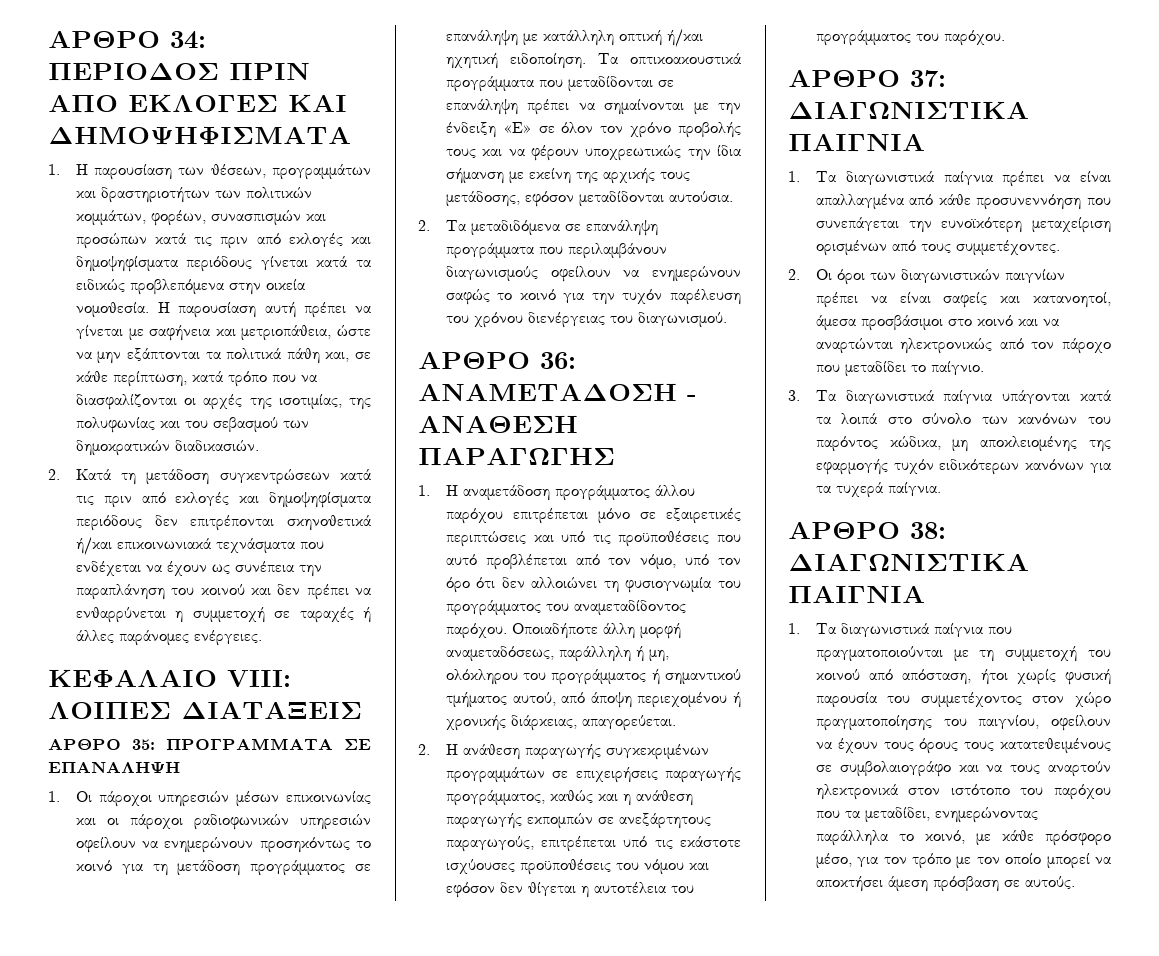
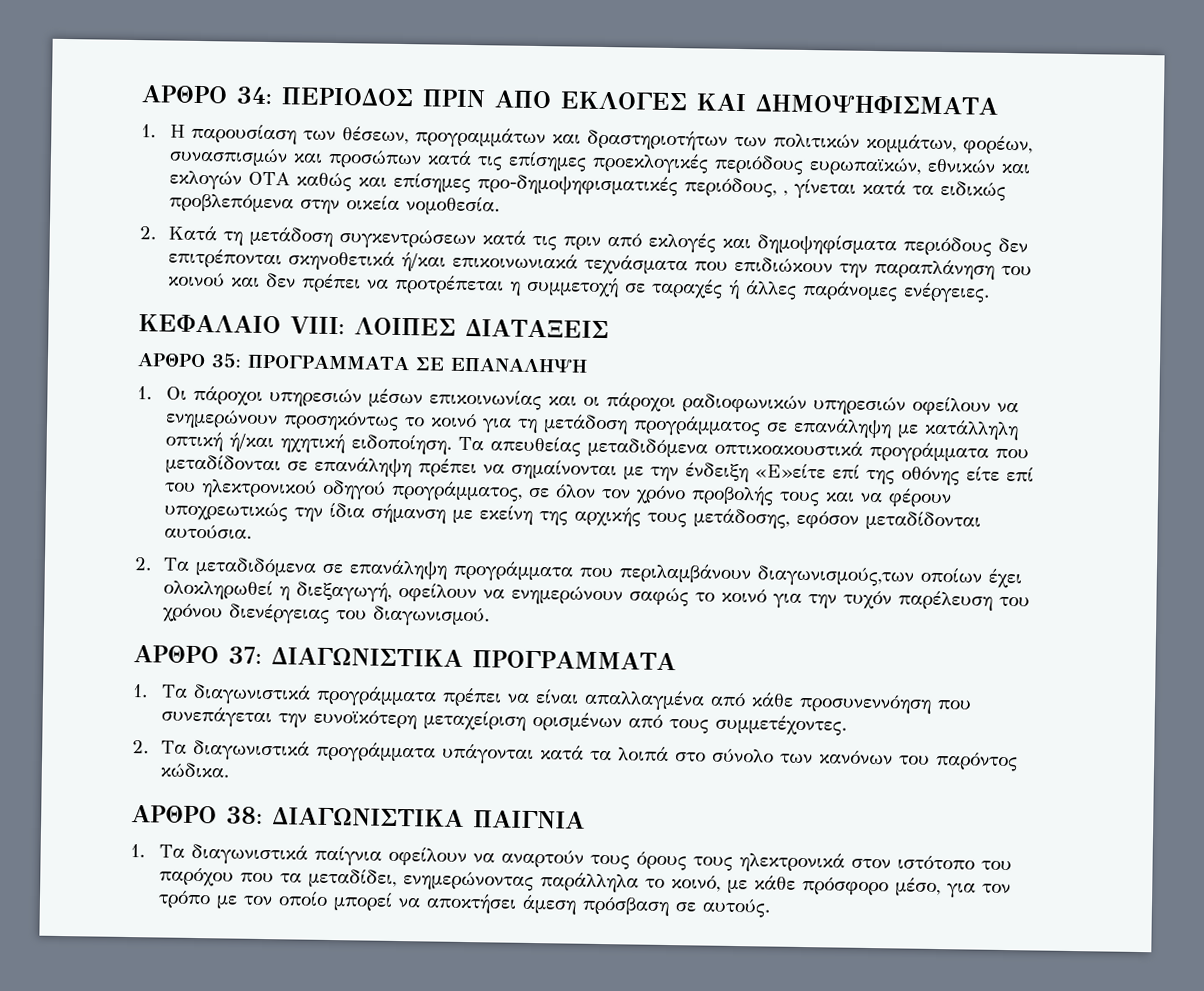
- 1. Η παρουσίαση των θέσεων, προγραμμάτων και δραστηριοτήτων των πολιτικών κομμάτων, φορέων, συνασπισμών και προσώπων κατά τις πριν από εκλογές και δημοψηφίσματα περιόδους γίνεται κατά τα ειδικώς προβλεπόμενα στην οικεία νομοθεσία. Η παρουσίαση αυτή πρέπει να γίνεται με σαφήνεια και μετριοπάθεια, ώστε να μην εξάπτονται τα πολιτικά πάθη και, σε κάθε περίπτωση, κατά τρόπο που να διασφαλίζονται οι αρχές της ισοτιμίας, της πολυφωνίας και του σεβασμού των δημοκρατικών διαδικασιών.
+ 1. Η παρουσίαση των θέσεων, προγραμμάτων και δραστηριοτήτων των πολιτικών κομμάτων, φορέων, συνασπισμών και προσώπων κατά τις επίσημες προεκλογικές περιόδους ευρωπαϊκών, εθνικών και εκλογών ΟΤΑ καθώς και επίσημες προ-δημοψηφισματικές περιόδους, , γίνεται κατά τα ειδικώς προβλεπόμενα στην οικεία νομοθεσία.
- 2. Κατά τη μετάδοση συγκεντρώσεων κατά τις πριν από εκλογές και δημοψηφίσματα περιόδους δεν επιτρέπονται σκηνοθετικά ή/και επικοινωνιακά τεχνάσματα που ενδέχεται να έχουν ως συνέπεια την παραπλάνηση του κοινού και δεν πρέπει να ενθαρρύνεται η συμμετοχή σε ταραχές ή άλλες παράνομες ενέργειες.
+ 2. Κατά τη μετάδοση συγκεντρώσεων κατά τις πριν από εκλογές και δημοψηφίσματα περιόδους δεν επιτρέπονται σκηνοθετικά ή/και επικοινωνιακά τεχνάσματα που επιδιώκουν την παραπλάνηση του κοινού και δεν πρέπει να προτρέπεται η συμμετοχή σε ταραχές ή άλλες παράνομες ενέργειες.
- Τα οπτικοακουστικά προγράμματα που μεταδίδονται σε επανάληψη πρέπει να σημαίνονται με την ένδειξη «Ε» σε όλον τον χρόνο προβολής τους και να φέρουν υποχρεωτικώς την ίδια σήμανση με εκείνη της αρχικής τους μετάδοσης, εφόσον μεταδίδονται αυτούσια.
+ Τα απευθείας μεταδιδόμενα οπτικοακουστικά προγράμματα που μεταδίδονται σε επανάληψη πρέπει να σημαίνονται με την ένδειξη «Ε»είτε επί της οθόνης είτε επί του ηλεκτρονικού οδηγού προγράμματος, σε όλον τον χρόνο προβολής τους και να φέρουν υποχρεωτικώς την ίδια σήμανση με εκείνη της αρχικής τους μετάδοσης, εφόσον μεταδίδονται αυτούσια.
- 2. Τα μεταδιδόμενα σε επανάληψη προγράμματα που περιλαμβάνουν διαγωνισμούς οφείλουν να ενημερώνουν σαφώς το κοινό για την τυχόν παρέλευση του χρόνου διενέργειας του διαγωνισμού.
+ 2. Τα μεταδιδόμενα σε επανάληψη προγράμματα που περιλαμβάνουν διαγωνισμούς,των οποίων έχει ολοκληρωθεί η διεξαγωγή, οφείλουν να ενημερώνουν σαφώς το κοινό για την τυχόν παρέλευση του χρόνου διενέργειας του διαγωνισμού.
- ΑΡΘΡΟ 36: ΑΝΑΜΕΤΑΔΟΣΗ - ΑΝΑΘΕΣΗ ΠΑΡΑΓΩΓΗΣ
- 1. Η αναμετάδοση προγράμματος άλλου παρόχου επιτρέπεται μόνο σε εξαιρετικές περιπτώσεις και υπό τις προϋποθέσεις που αυτό προβλέπεται από τον νόμο, υπό τον όρο ότι δεν αλλοιώνει τη φυσιογνωμία του προγράμματος του αναμεταδίδοντος παρόχου. Οποιαδήποτε άλλη μορφή αναμεταδόσεως, παράλληλη ή μη, ολόκληρου του προγράμματος ή σημαντικού τμήματος αυτού, από άποψη περιεχομένου ή χρονικής διάρκειας, απαγορεύεται.
- 2. Η ανάθεση παραγωγής συγκεκριμένων προγραμμάτων σε επιχειρήσεις παραγωγής προγράμματος, καθώς και η ανάθεση παραγωγής εκπομπών σε ανεξάρτητους παραγωγούς, επιτρέπεται υπό τις εκάστοτε ισχύουσες προϋποθέσεις του νόμου και εφόσον δεν θίγεται η αυτοτέλεια του προγράμματος του παρόχου.
- ΑΡΘΡΟ 37: ΔΙΑΓΩΝΙΣΤΙΚΑ ΠΑΙΓΝΙΑ
- 1. Τα διαγωνιστικά παίγνια πρέπει να είναι απαλλαγμένα από κάθε προσυνεννόηση που συνεπάγεται την ευνοϊκότερη μεταχείριση ορισμένων από τους συμμετέχοντες.
+ ΑΡΘΡΟ 37: ΔΙΑΓΩΝΙΣΤΙΚΑ ΠΡΟΓΡΑΜΜΑΤΑ
+ 1. Τα διαγωνιστικά προγράμματα πρέπει να είναι απαλλαγμένα από κάθε προσυνεννόηση που συνεπάγεται την ευνοϊκότερη μεταχείριση ορισμένων από τους συμμετέχοντες.
- 2. Οι όροι των διαγωνιστικών παιγνίων πρέπει να είναι σαφείς και κατανοητοί, άμεσα προσβάσιμοι στο κοινό και να αναρτώνται ηλεκτρονικώς από τον πάροχο που μεταδίδει το παίγνιο.
- 3. Τα διαγωνιστικά παίγνια υπάγονται κατά τα λοιπά στο σύνολο των κανόνων του παρόντος κώδικα, μη αποκλειομένης της εφαρμογής τυχόν ειδικότερων κανόνων για τα τυχερά παίγνια.
+ 2. Τα διαγωνιστικά προγράμματα υπάγονται κατά τα λοιπά στο σύνολο των κανόνων του παρόντος κώδικα.
- 1. Τα διαγωνιστικά παίγνια που πραγματοποιούνται με τη συμμετοχή του κοινού από απόσταση, ήτοι χωρίς φυσική παρουσία του συμμετέχοντος στον χώρο πραγματοποίησης του παιγνίου, οφείλουν να έχουν τους όρους τους κατατεθειμένους σε συμβολαιογράφο και να τους αναρτούν ηλεκτρονικά στον ιστότοπο του παρόχου που τα μεταδίδει, ενημερώνοντας παράλληλα το κοινό, με κάθε πρόσφορο μέσο, για τον τρόπο με τον οποίο μπορεί να αποκτήσει άμεση πρόσβαση σε αυτούς.
+ 1. Τα διαγωνιστικά παίγνια οφείλουν να αναρτούν τους όρους τους ηλεκτρονικά στον ιστότοπο του παρόχου που τα μεταδίδει, ενημερώνοντας παράλληλα το κοινό, με κάθε πρόσφορο μέσο, για τον τρόπο με τον οποίο μπορεί να αποκτήσει άμεση πρόσβαση σε αυτούς.

